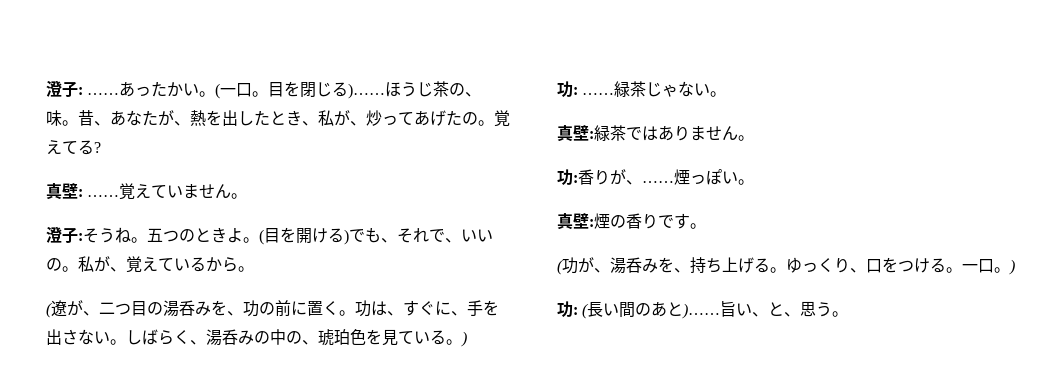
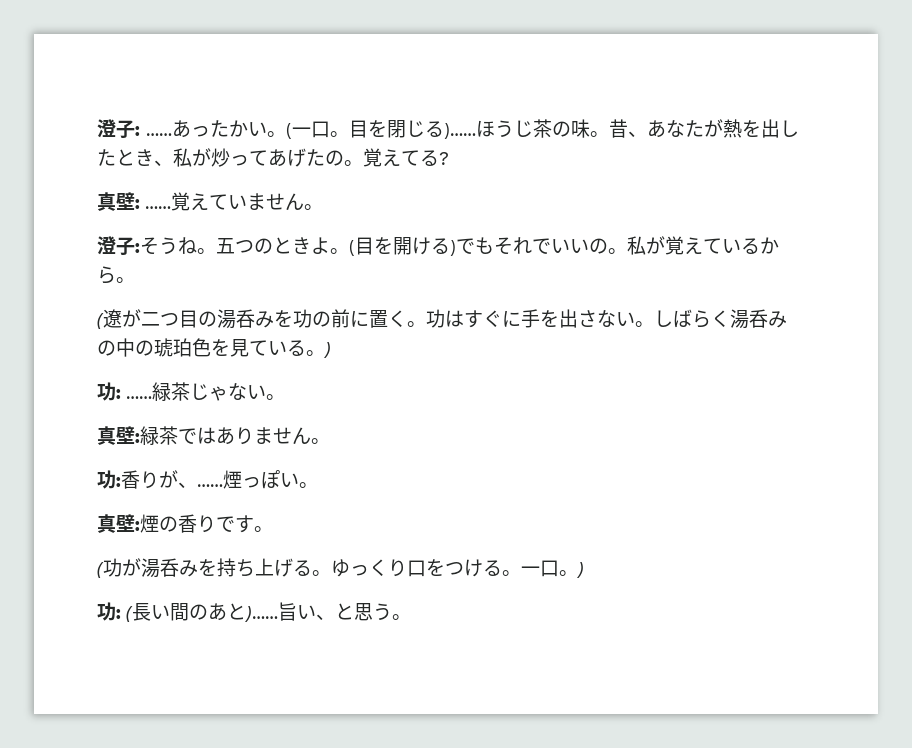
- ほうじ茶の、味。
+ ほうじ茶の味。
- 昔、あなたが、熱を出したとき、私が、炒ってあげたの。
+ 昔、あなたが熱を出したとき、私が炒ってあげたの。
- (目を開ける)でも、それで、いいの。
+ (目を開ける)でもそれでいいの。
- 私が、覚えているから。
+ 私が覚えているから。
- (遼が、二つ目の湯呑みを、功の前に置く。
+ (遼が二つ目の湯呑みを功の前に置く。
- 功は、すぐに、手を出さない。
+ 功はすぐに手を出さない。
- しばらく、湯呑みの中の、琥珀色を見ている。)
+ しばらく湯呑みの中の琥珀色を見ている。)
- (功が、湯呑みを、持ち上げる。
+ (功が湯呑みを持ち上げる。
- ゆっくり、口をつける。
+ ゆっくり口をつける。
- 旨い、と、思う。
+ 旨い、と思う。

